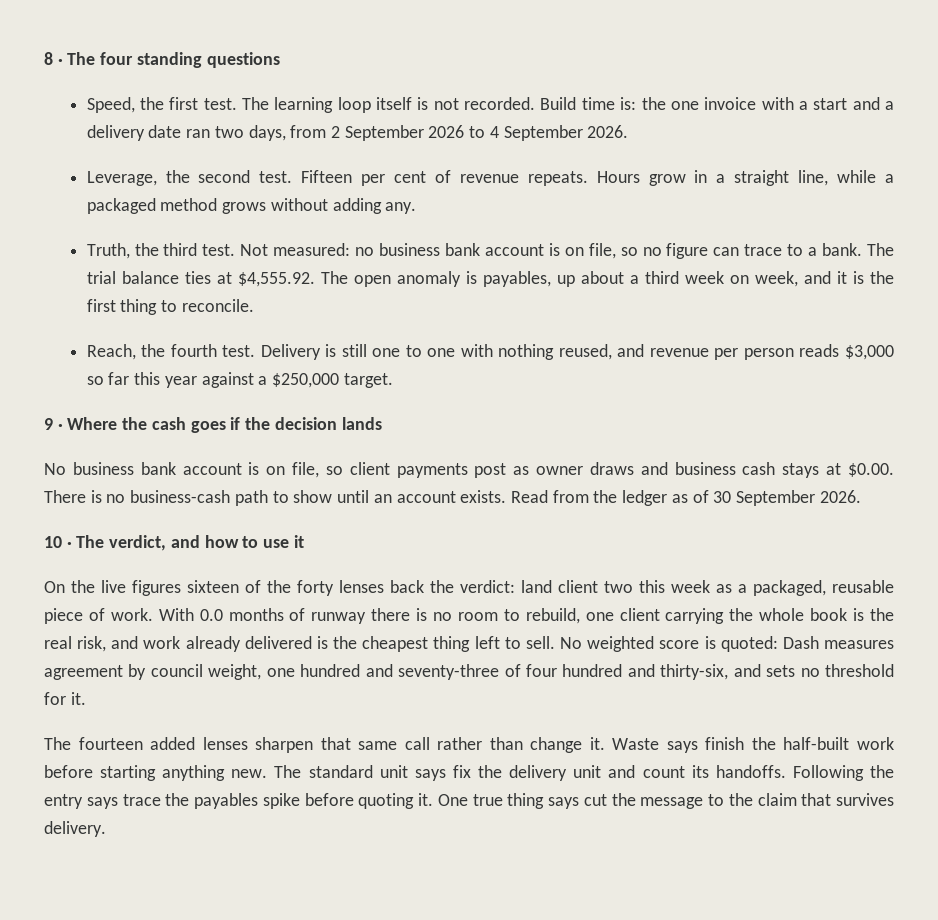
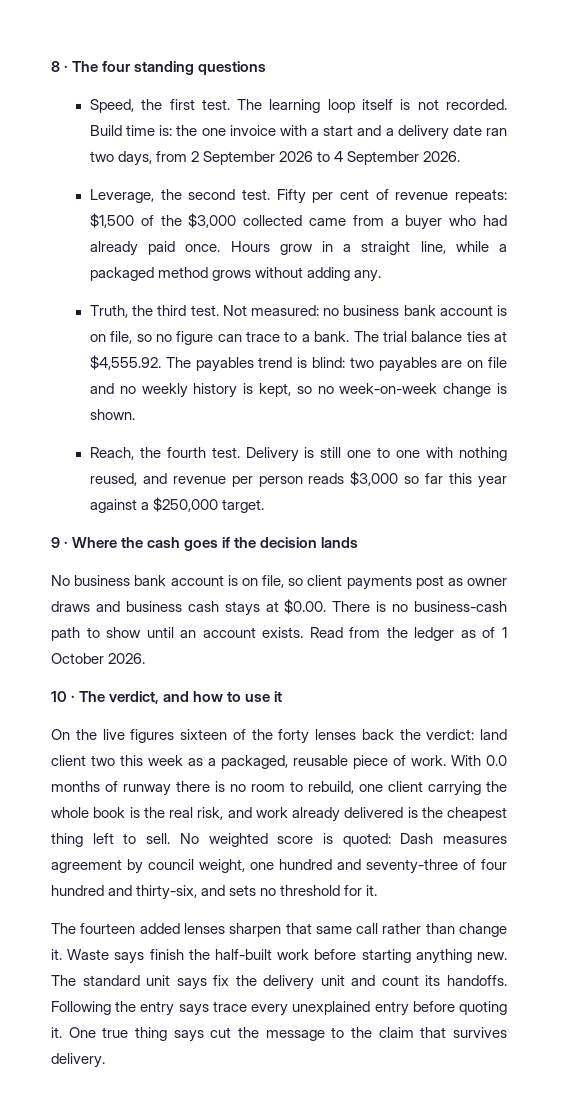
- Fifteen per cent of revenue repeats.
+ Fifty per cent of revenue repeats: $1,500 of the $3,000 collected came from a buyer who had already paid once.
- The trial balance ties at $4,555.92. The open anomaly is payables, up about a third week on week, and it is the first thing to reconcile.
+ The trial balance ties at $4,555.92. The payables trend is blind: two payables are on file and no weekly history is kept, so no week-on-week change is shown.
- Read from the ledger as of 30 September 2026.
+ Read from the ledger as of 1 October 2026.
- Following the entry says trace the payables spike before quoting it.
+ Following the entry says trace every unexplained entry before quoting it.

